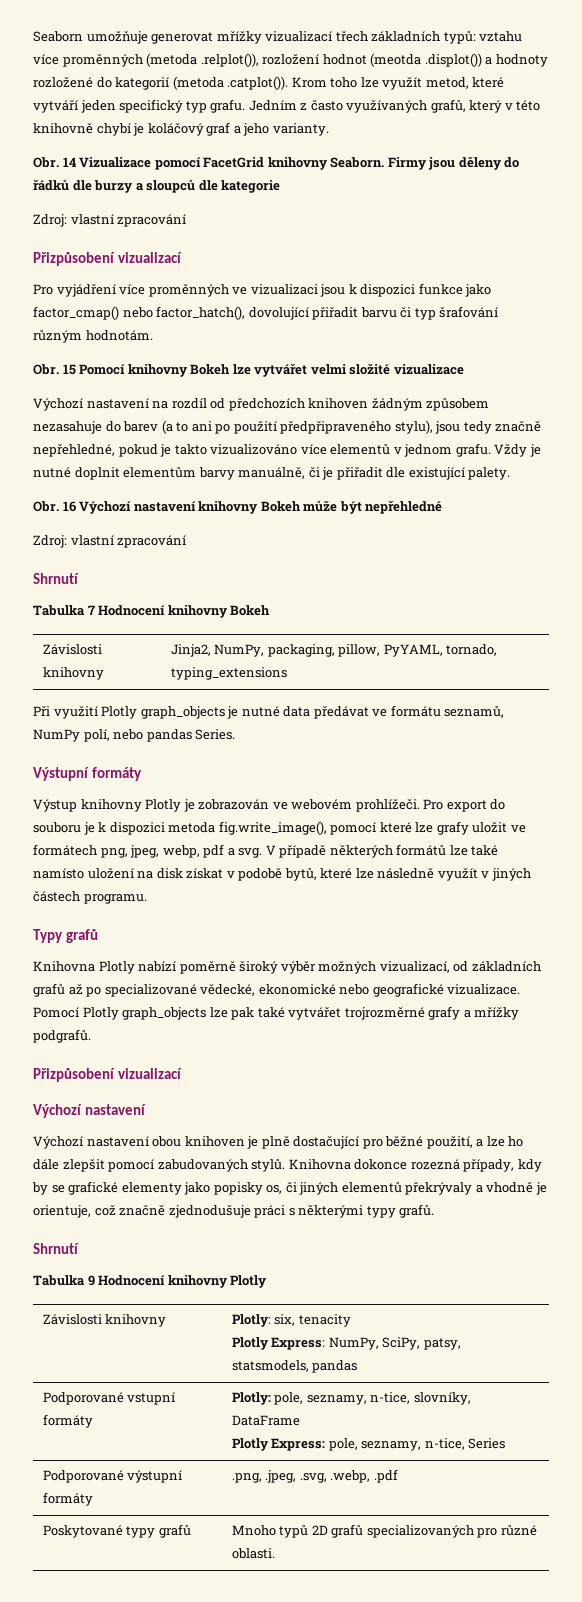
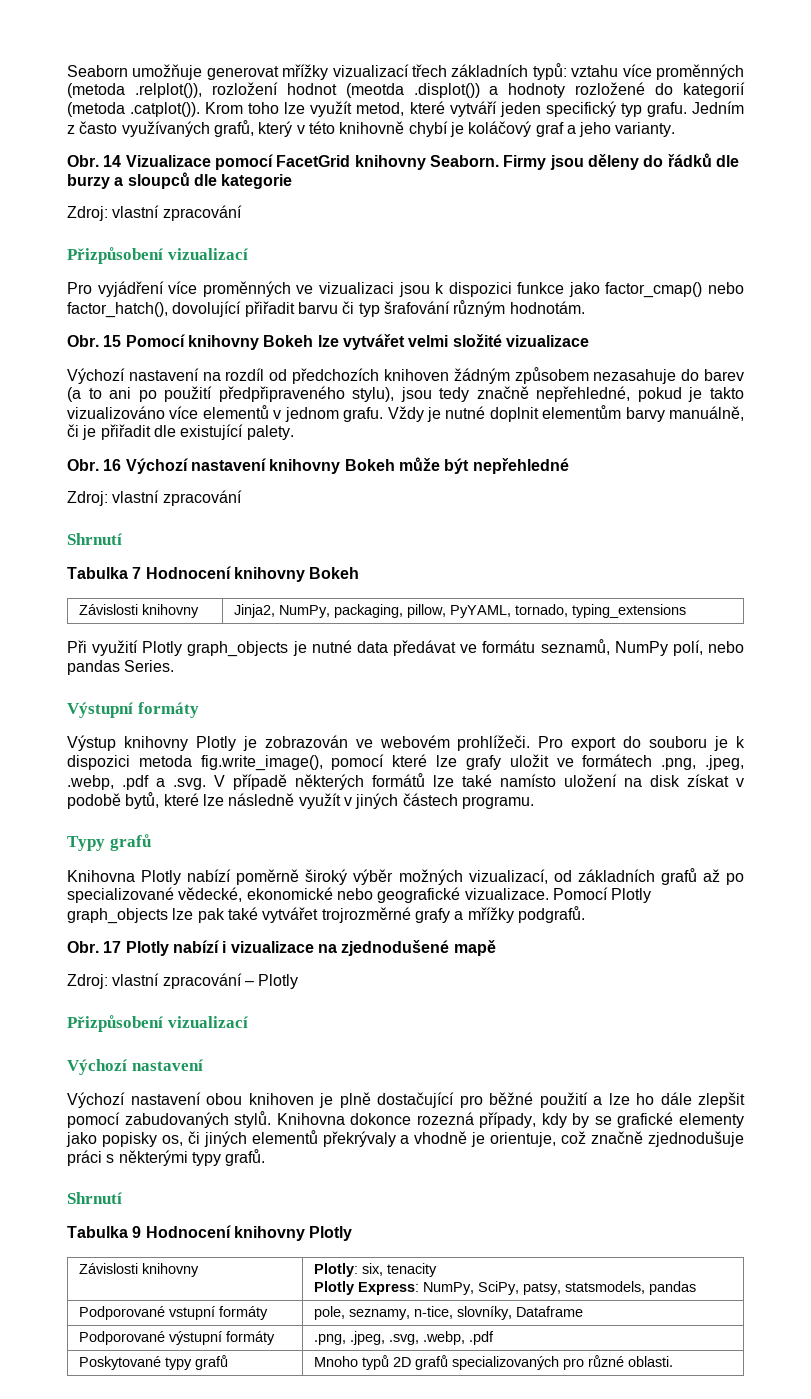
- Pro export do souboru je k dispozici metoda fig.write_image(), pomocí které lze grafy uložit ve formátech png, jpeg, webp, pdf a svg. V případě některých formátů lze také namísto uložení na disk získat v podobě bytů, které lze následně využít v jiných částech programu.
+ Pro export do souboru je k dispozici metoda fig.write_image(), pomocí které lze grafy uložit ve formátech .png, .jpeg, .webp, .pdf a .svg. V případě některých formátů lze také namísto uložení na disk získat v podobě bytů, které lze následně využít v jiných částech programu.
+ Obr. 17 Plotly nabízí i vizualizace na zjednodušené mapě
+ Zdroj: vlastní zpracování – Plotly
- Výchozí nastavení obou knihoven je plně dostačující pro běžné použití, a lze ho dále zlepšit pomocí zabudovaných stylů.
+ Výchozí nastavení obou knihoven je plně dostačující pro běžné použití a lze ho dále zlepšit pomocí zabudovaných stylů.
- Podporované vstupní formáty | Plotly: pole, seznamy, n-tice, slovníky, DataFrame
- Plotly Express: pole, seznamy, n-tice, Series
+ Podporované vstupní formáty | pole, seznamy, n-tice, slovníky, Dataframe

